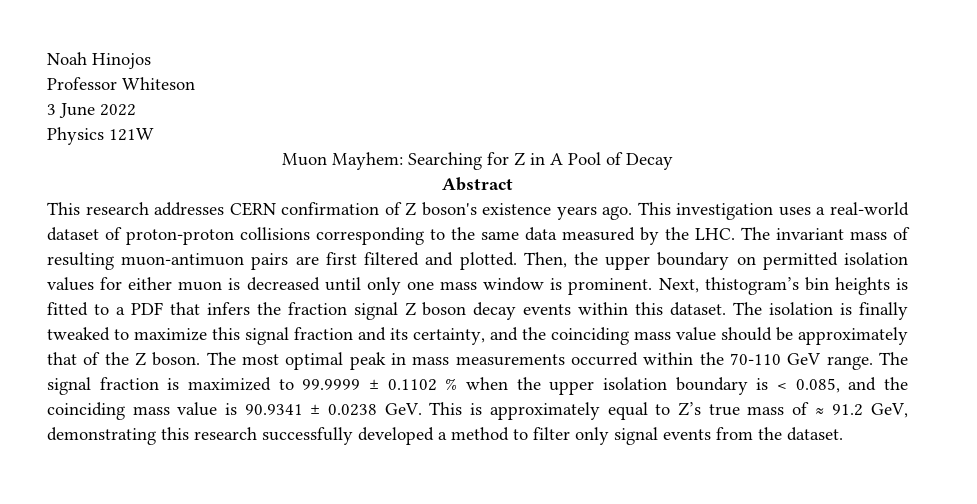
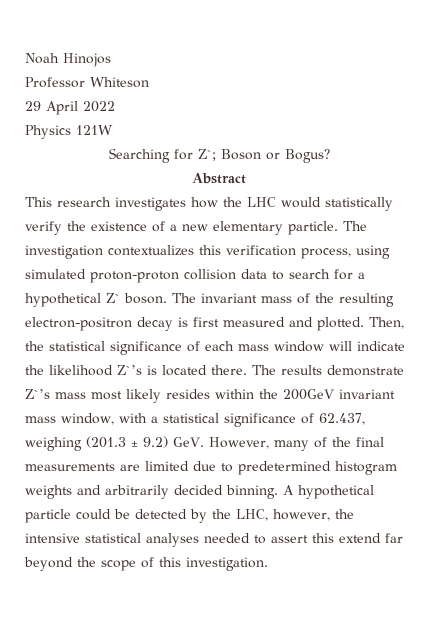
- 3 June 2022
+ 29 April 2022
- Muon Mayhem: Searching for Z in A Pool of Decay
+ Searching for Z`; Boson or Bogus?
  Abstract
- This research addresses CERN confirmation of Z boson's existence years ago. This investigation uses a real-world dataset of proton-proton collisions corresponding to the same data measured by the LHC. The invariant mass of resulting muon-antimuon pairs are first filtered and plotted. Then, the upper boundary on permitted isolation values for either muon is decreased until only one mass window is prominent. Next, thistogram’s bin heights is fitted to a PDF that infers the fraction signal Z boson decay events within this dataset. The isolation is finally tweaked to maximize this signal fraction and its certainty, and the coinciding mass value should be approximately that of the Z boson. The most optimal peak in mass measurements occurred within the 70-110 GeV range. The signal fraction is maximized to 99.9999 ± 0.1102 % when the upper isolation boundary is < 0.085, and the coinciding mass value is 90.9341 ± 0.0238 GeV. This is approximately equal to Z’s true mass of ≈ 91.2 GeV, demonstrating this research successfully developed a method to filter only signal events from the dataset.
+ This research investigates how the LHC would statistically verify the existence of a new elementary particle. The investigation contextualizes this verification process, using simulated proton-proton collision data to search for a hypothetical Z` boson. The invariant mass of the resulting electron-positron decay is first measured and plotted. Then, the statistical significance of each mass window will indicate the likelihood Z`’s is located there. The results demonstrate Z`’s mass most likely resides within the 200GeV invariant mass window, with a statistical significance of 62.437, weighing (201.3 ± 9.2) GeV. However, many of the final measurements are limited due to predetermined histogram weights and arbitrarily decided binning. A hypothetical particle could be detected by the LHC, however, the intensive statistical analyses needed to assert this extend far beyond the scope of this investigation.

